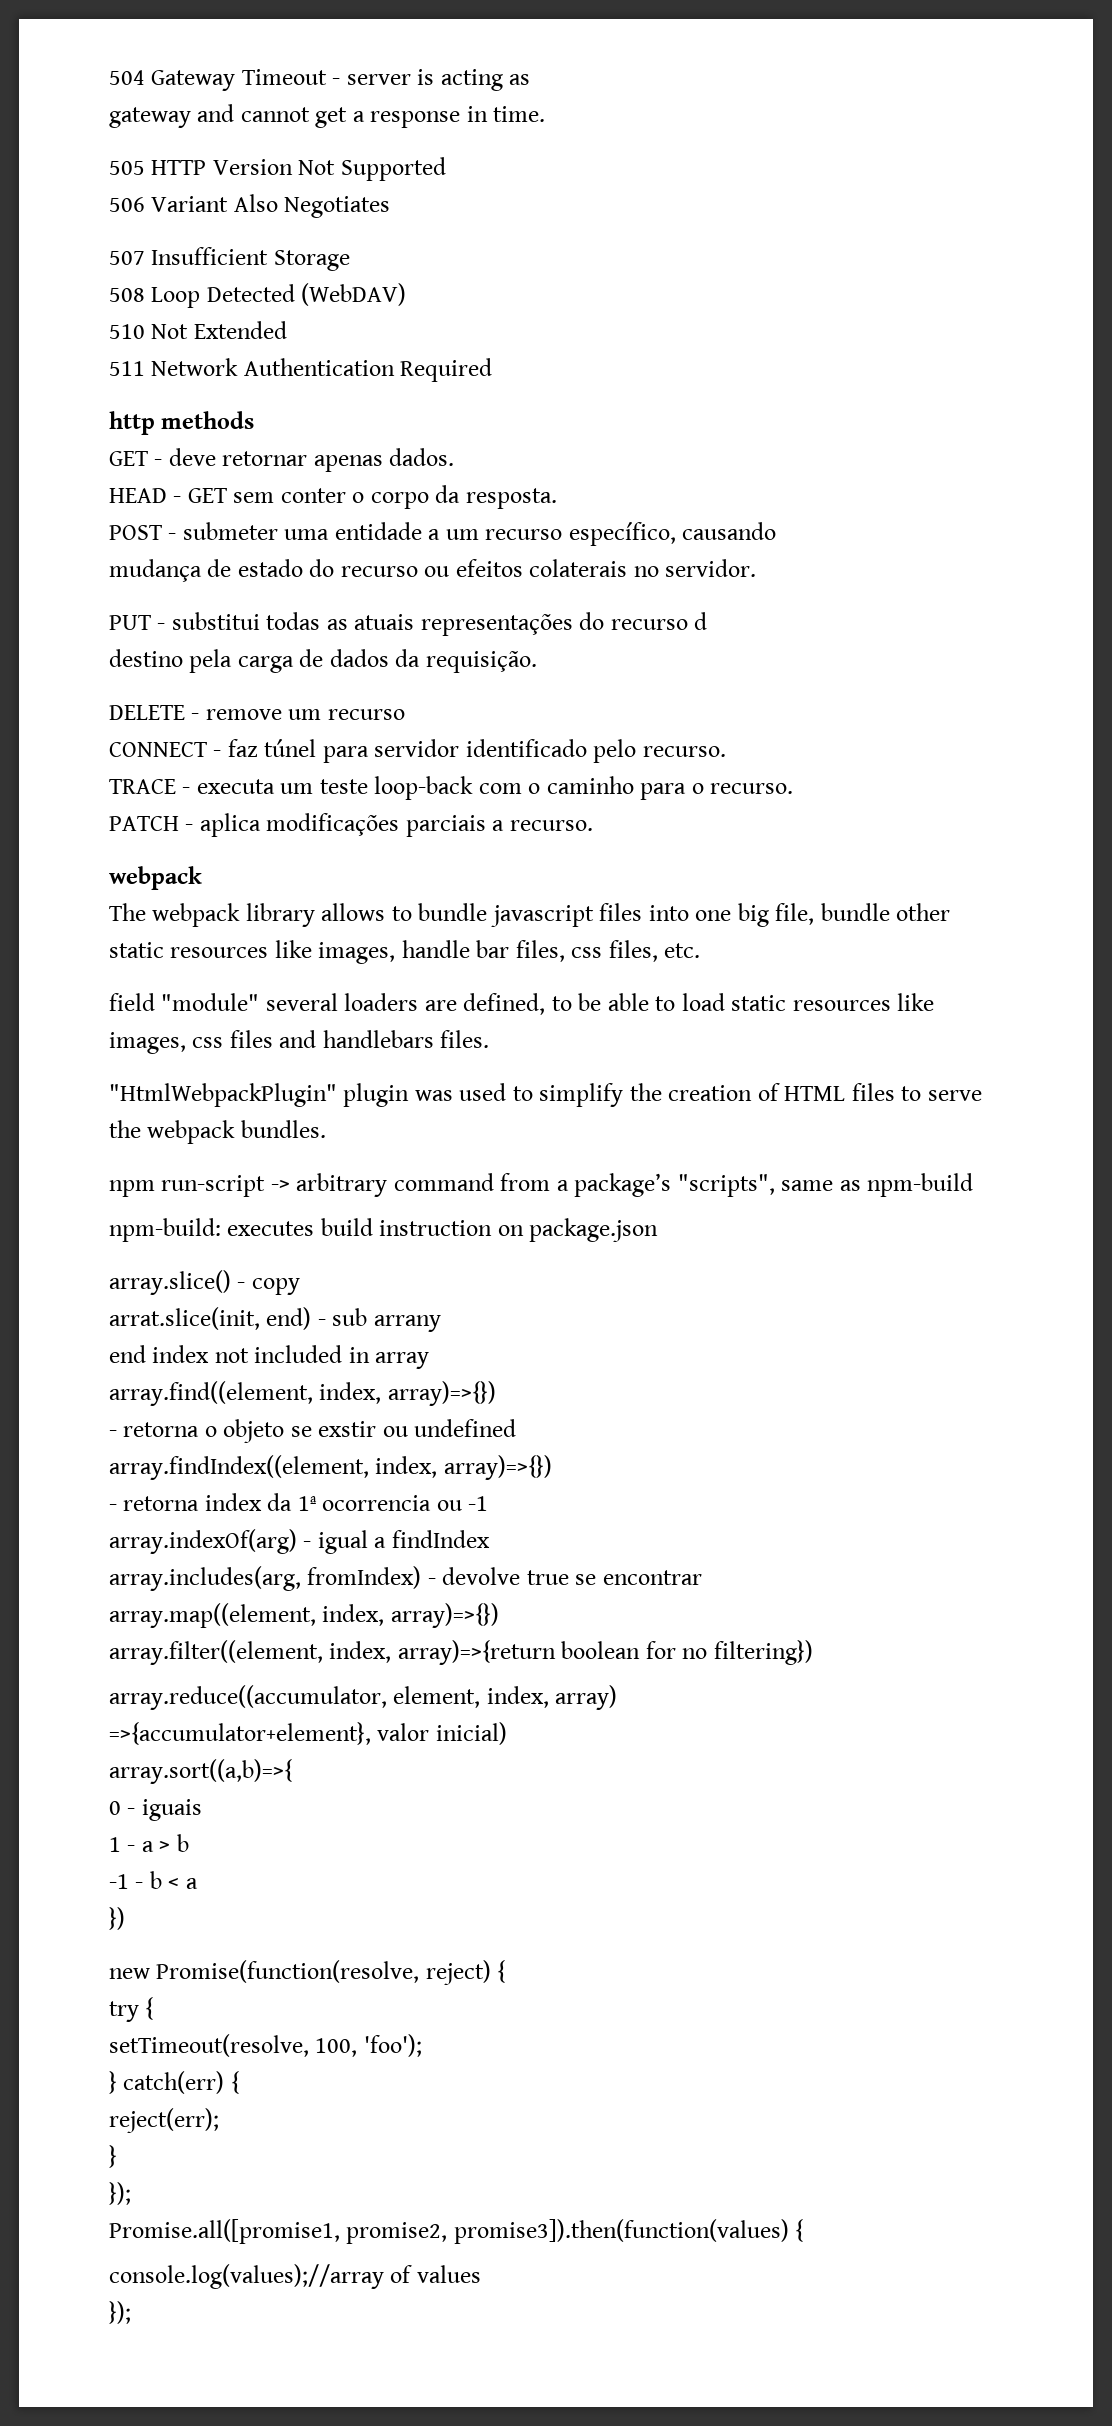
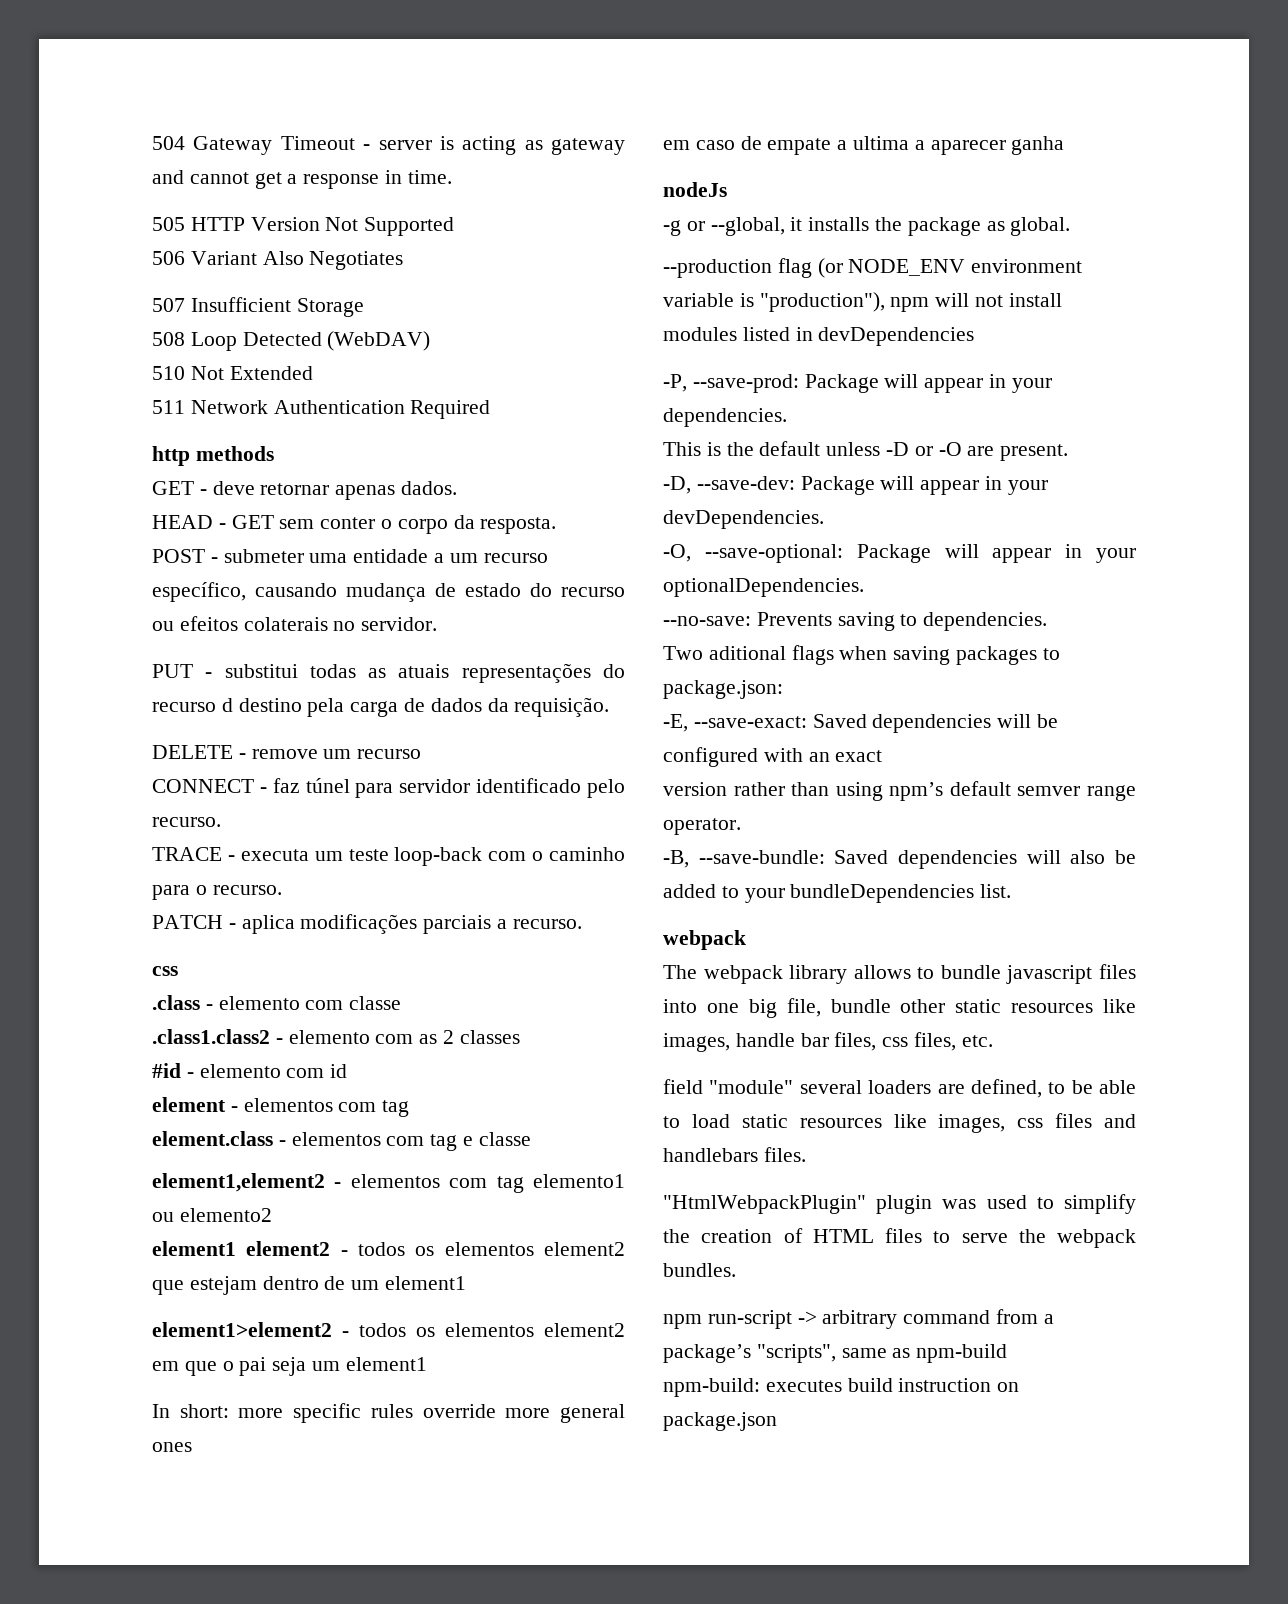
- 504 Gateway Timeout - server is acting as
- gateway and cannot get a response in time.
+ 504 Gateway Timeout - server is acting as gateway and cannot get a response in time.
- POST - submeter uma entidade a um recurso específico, causando
- mudança de estado do recurso ou efeitos colaterais no servidor.
+ POST - submeter uma entidade a um recurso específico, causando mudança de estado do recurso ou efeitos colaterais no servidor.
- PUT - substitui todas as atuais representações do recurso d
- destino pela carga de dados da requisição.
+ PUT - substitui todas as atuais representações do recurso d destino pela carga de dados da requisição.
  PATCH - aplica modificações parciais a recurso.
+ css
+ .class - elemento com classe
+ .class1.class2 - elemento com as 2 classes
+ #id - elemento com id
+ element - elementos com tag
+ element.class - elementos com tag e classe
+ element1,element2 - elementos com tag elemento1 ou elemento2
+ element1 element2 - todos os elementos element2 que estejam dentro de um element1
+ element1>element2 - todos os elementos element2 em que o pai seja um element1
+ In short: more specific rules override more general ones
+ em caso de empate a ultima a aparecer ganha
+ nodeJs
+ -g or --global, it installs the package as global.
+ --production flag (or NODE_ENV environment variable is "production"), npm will not install modules listed in devDependencies
+ -P, --save-prod: Package will appear in your dependencies.
+ This is the default unless -D or -O are present.
+ -D, --save-dev: Package will appear in your devDependencies.
+ -O, --save-optional: Package will appear in your optionalDependencies.
+ --no-save: Prevents saving to dependencies.
+ Two aditional flags when saving packages to package.json:
+ -E, --save-exact: Saved dependencies will be configured with an exact
+ version rather than using npm’s default semver range operator.
+ -B, --save-bundle: Saved dependencies will also be added to your bundleDependencies list.
- array.slice() - copy
- arrat.slice(init, end) - sub arrany
- end index not included in array
- array.find((element, index, array)=>{})
- - retorna o objeto se exstir ou undefined
- array.findIndex((element, index, array)=>{})
- - retorna index da 1ª ocorrencia ou -1
- array.indexOf(arg) - igual a findIndex
- array.includes(arg, fromIndex) - devolve true se encontrar
- array.map((element, index, array)=>{})
- array.filter((element, index, array)=>{return boolean for no filtering})
- array.reduce((accumulator, element, index, array)
- =>{accumulator+element}, valor inicial)
- array.sort((a,b)=>{
- 0 - iguais
- 1 - a > b
- -1 - b < a
- })
- new Promise(function(resolve, reject) {
- try {
- setTimeout(resolve, 100, 'foo');
- } catch(err) {
- reject(err);
- }
- });
- Promise.all([promise1, promise2, promise3]).then(function(values) {
- console.log(values);//array of values
- });

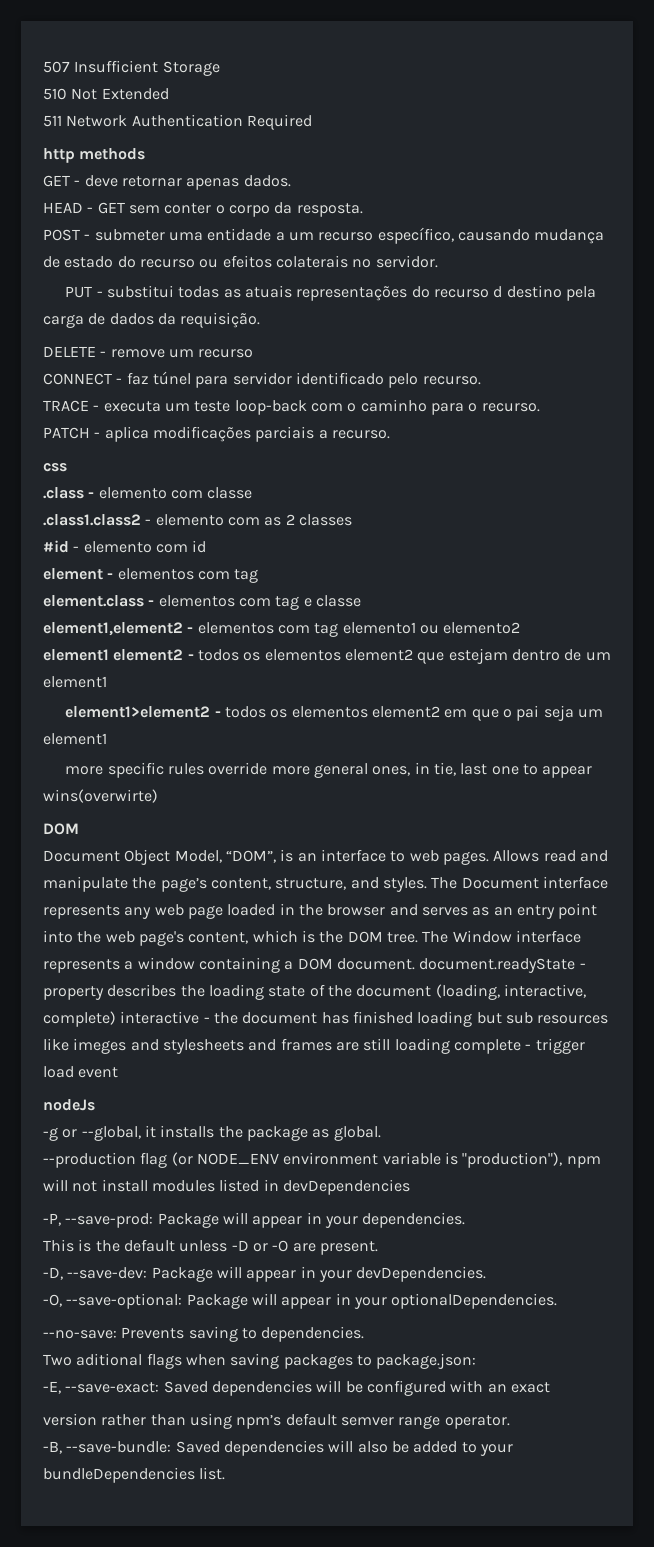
- 504 Gateway Timeout - server is acting as gateway and cannot get a response in time.
- 505 HTTP Version Not Supported
- 506 Variant Also Negotiates
- 508 Loop Detected (WebDAV)
- In short: more specific rules override more general ones
- em caso de empate a ultima a aparecer ganha
+ more specific rules override more general ones, in tie, last one to appear wins(overwirte)
+ DOM
+ Document Object Model, “DOM”, is an interface to web pages. Allows read and manipulate the page’s content, structure, and styles. The Document interface represents any web page loaded in the browser and serves as an entry point into the web page's content, which is the DOM tree. The Window interface represents a window containing a DOM document. document.readyState - property describes the loading state of the document (loading, interactive, complete) interactive - the document has finished loading but sub resources like imeges and stylesheets and frames are still loading complete - trigger load event
  -B, --save-bundle: Saved dependencies will also be added to your bundleDependencies list.
- webpack
- The webpack library allows to bundle javascript files into one big file, bundle other static resources like images, handle bar files, css files, etc.
- field "module" several loaders are defined, to be able to load static resources like images, css files and handlebars files.
- "HtmlWebpackPlugin" plugin was used to simplify the creation of HTML files to serve the webpack bundles.
- npm run-script -> arbitrary command from a package’s "scripts", same as npm-build
- npm-build: executes build instruction on package.json

